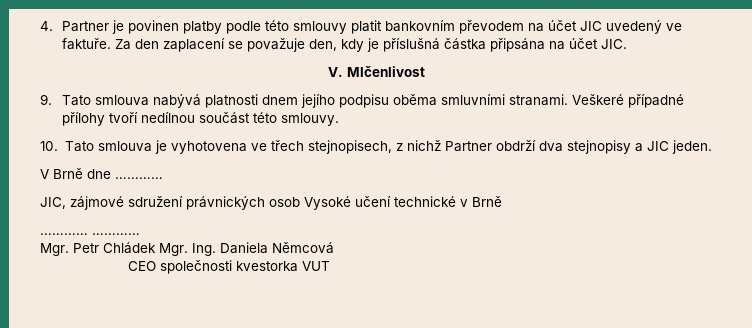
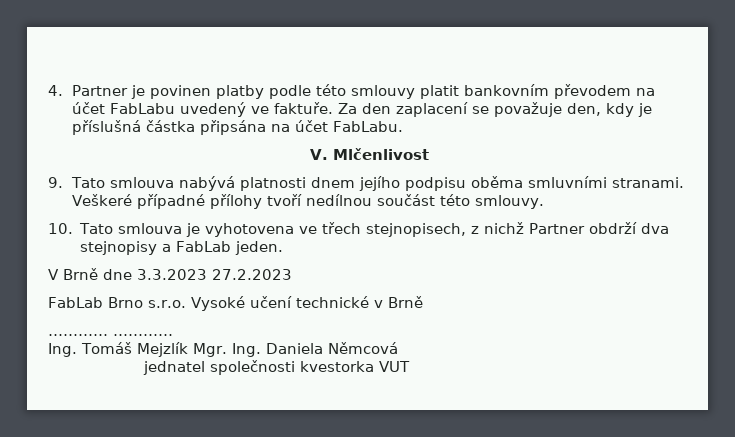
- 4. Partner je povinen platby podle této smlouvy platit bankovním převodem na účet JIC uvedený ve faktuře.
+ 4. Partner je povinen platby podle této smlouvy platit bankovním převodem na účet FabLabu uvedený ve faktuře.
- Za den zaplacení se považuje den, kdy je příslušná částka připsána na účet JIC.
+ Za den zaplacení se považuje den, kdy je příslušná částka připsána na účet FabLabu.
- 10. Tato smlouva je vyhotovena ve třech stejnopisech, z nichž Partner obdrží dva stejnopisy a JIC jeden.
+ 10. Tato smlouva je vyhotovena ve třech stejnopisech, z nichž Partner obdrží dva stejnopisy a FabLab jeden.
- V Brně dne …………
- JIC, zájmové sdružení právnických osob Vysoké učení technické v Brně
+ V Brně dne 3.3.2023 27.2.2023
+ FabLab Brno s.r.o. Vysoké učení technické v Brně
- Mgr. Petr Chládek Mgr. Ing. Daniela Němcová
+ Ing. Tomáš Mejzlík Mgr. Ing. Daniela Němcová
- CEO společnosti kvestorka VUT
+ jednatel společnosti kvestorka VUT

